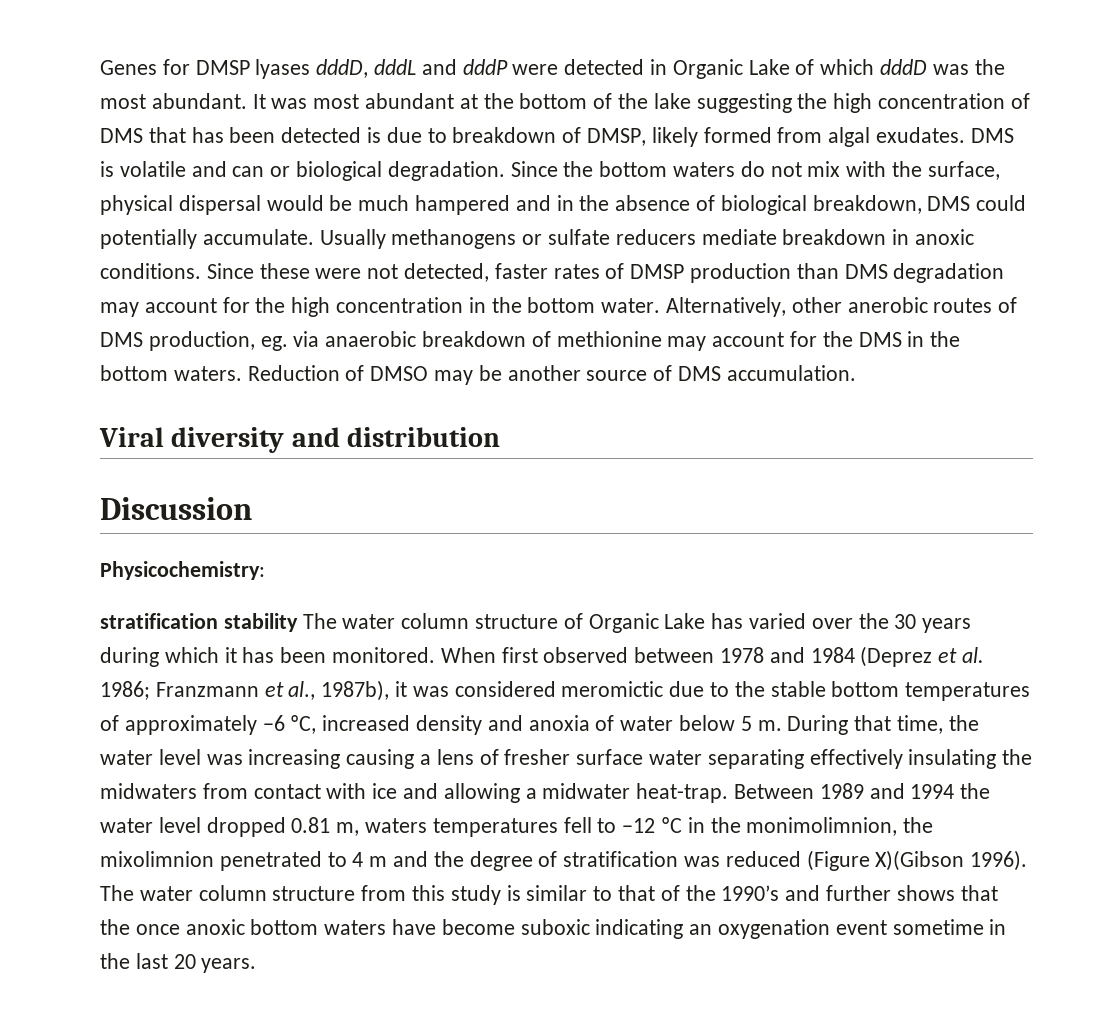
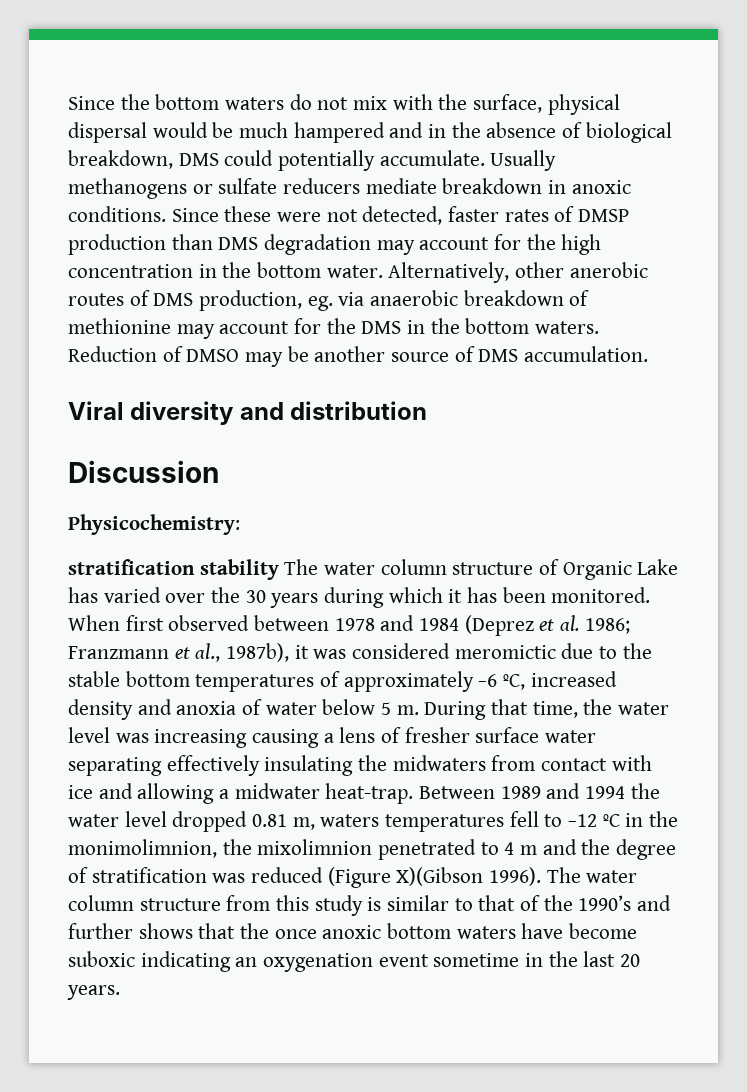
- Genes for DMSP lyases dddD, dddL and dddP were detected in Organic Lake of which dddD was the most abundant. It was most abundant at the bottom of the lake suggesting the high concentration of DMS that has been detected is due to breakdown of DMSP, likely formed from algal exudates. DMS is volatile and can or biological degradation.

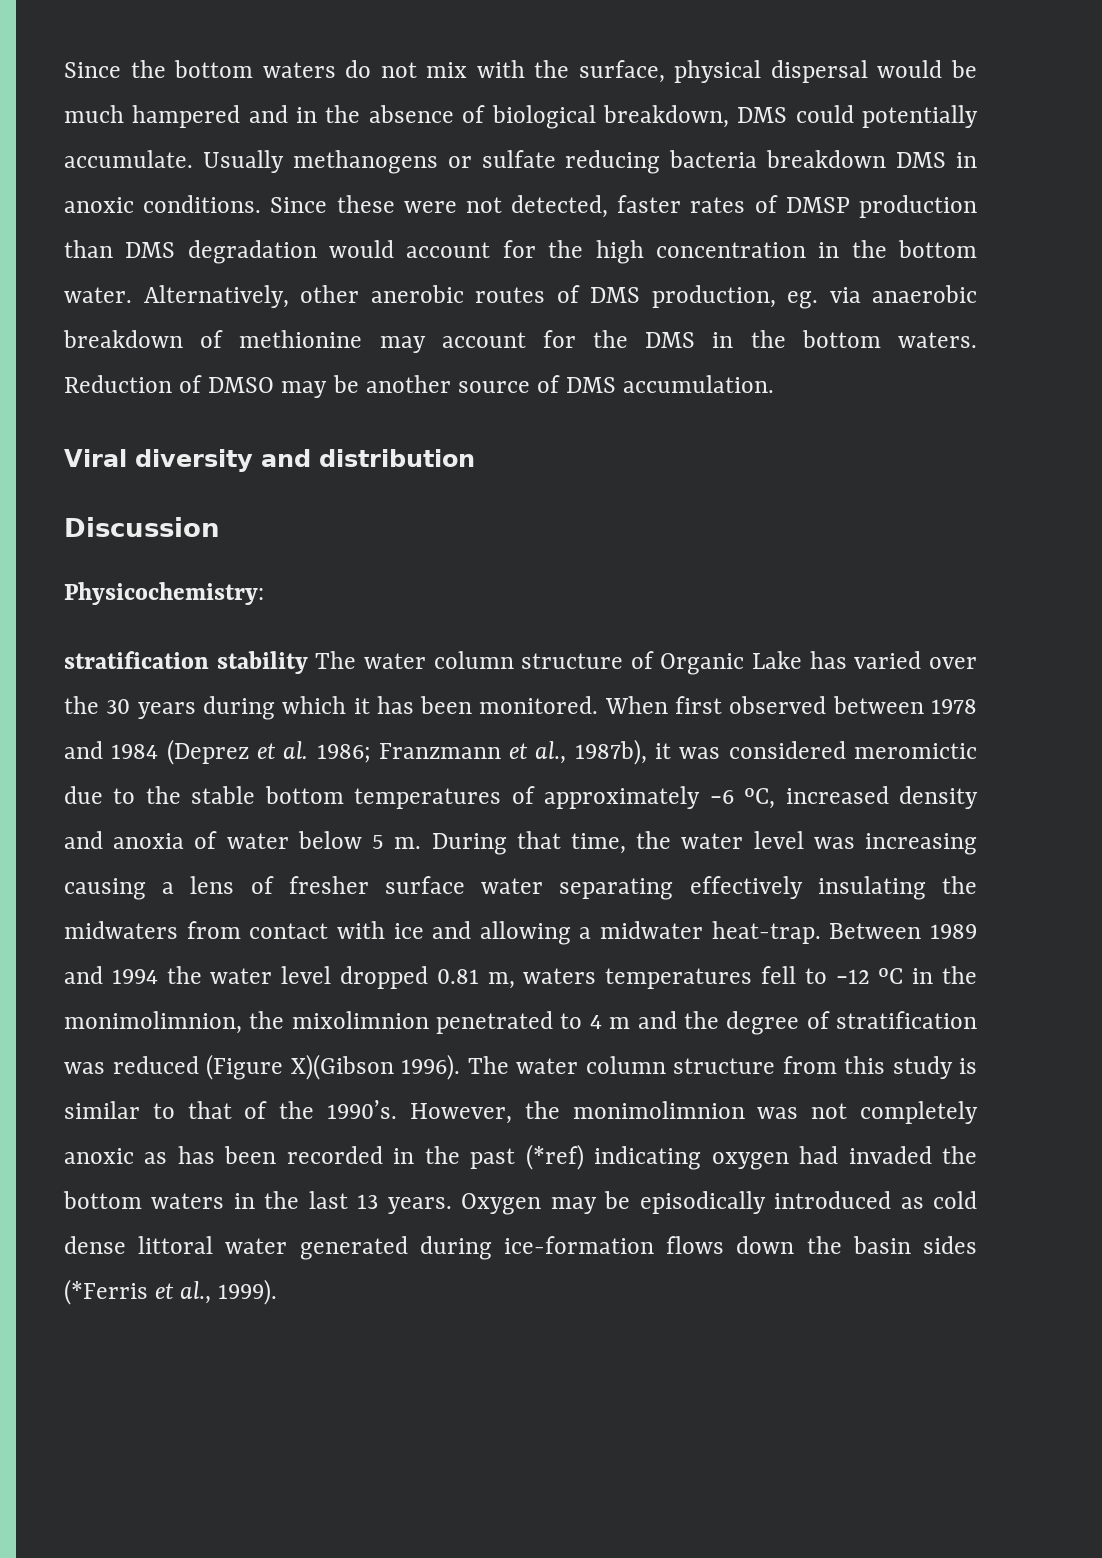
- Usually methanogens or sulfate reducers mediate breakdown in anoxic conditions.
+ Usually methanogens or sulfate reducing bacteria breakdown DMS in anoxic conditions.
- Since these were not detected, faster rates of DMSP production than DMS degradation may account for the high concentration in the bottom water.
+ Since these were not detected, faster rates of DMSP production than DMS degradation would account for the high concentration in the bottom water.
- The water column structure from this study is similar to that of the 1990’s and further shows that the once anoxic bottom waters have become suboxic indicating an oxygenation event sometime in the last 20 years.
+ The water column structure from this study is similar to that of the 1990’s. However, the monimolimnion was not completely anoxic as has been recorded in the past (*ref) indicating oxygen had invaded the bottom waters in the last 13 years. Oxygen may be episodically introduced as cold dense littoral water generated during ice-formation flows down the basin sides (*Ferris et al., 1999).

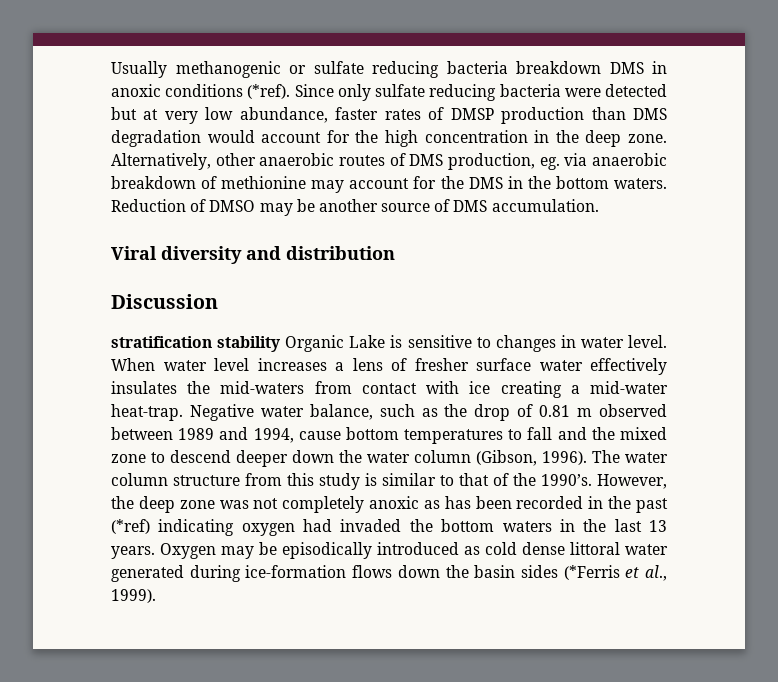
- Since the bottom waters do not mix with the surface, physical dispersal would be much hampered and in the absence of biological breakdown, DMS could potentially accumulate. Usually methanogens or sulfate reducing bacteria breakdown DMS in anoxic conditions. Since these were not detected, faster rates of DMSP production than DMS degradation would account for the high concentration in the bottom water.
+ Usually methanogenic or sulfate reducing bacteria breakdown DMS in anoxic conditions (*ref). Since only sulfate reducing bacteria were detected but at very low abundance, faster rates of DMSP production than DMS degradation would account for the high concentration in the deep zone.
- Alternatively, other anerobic routes of DMS production, eg. via anaerobic breakdown of methionine may account for the DMS in the bottom waters.
+ Alternatively, other anaerobic routes of DMS production, eg. via anaerobic breakdown of methionine may account for the DMS in the bottom waters.
- Physicochemistry:
- stratification stability The water column structure of Organic Lake has varied over the 30 years during which it has been monitored. When first observed between 1978 and 1984 (Deprez et al. 1986; Franzmann et al., 1987b), it was considered meromictic due to the stable bottom temperatures of approximately −6 ºC, increased density and anoxia of water below 5 m. During that time, the water level was increasing causing a lens of fresher surface water separating effectively insulating the midwaters from contact with ice and allowing a midwater heat-trap. Between 1989 and 1994 the water level dropped 0.81 m, waters temperatures fell to −12 ºC in the monimolimnion, the mixolimnion penetrated to 4 m and the degree of stratification was reduced (Figure X)(Gibson 1996).
+ stratification stability Organic Lake is sensitive to changes in water level. When water level increases a lens of fresher surface water effectively insulates the mid-waters from contact with ice creating a mid-water heat-trap. Negative water balance, such as the drop of 0.81 m observed between 1989 and 1994, cause bottom temperatures to fall and the mixed zone to descend deeper down the water column (Gibson, 1996).
- However, the monimolimnion was not completely anoxic as has been recorded in the past (*ref) indicating oxygen had invaded the bottom waters in the last 13 years.
+ However, the deep zone was not completely anoxic as has been recorded in the past (*ref) indicating oxygen had invaded the bottom waters in the last 13 years.

